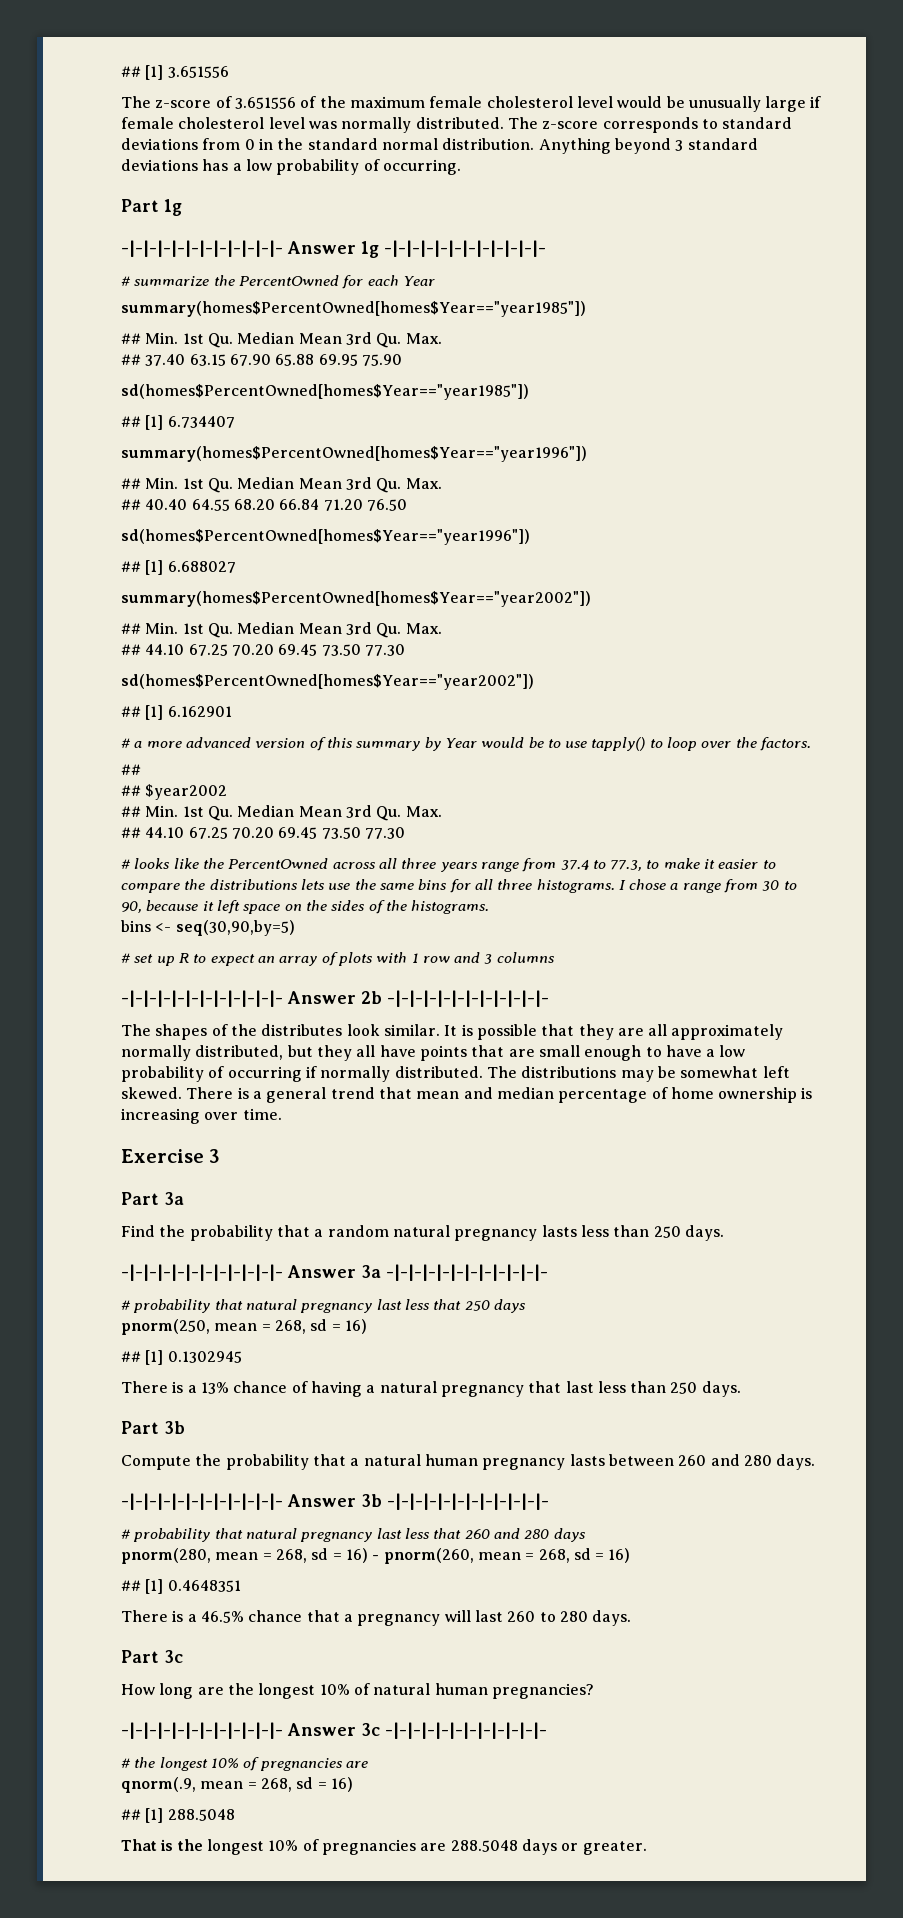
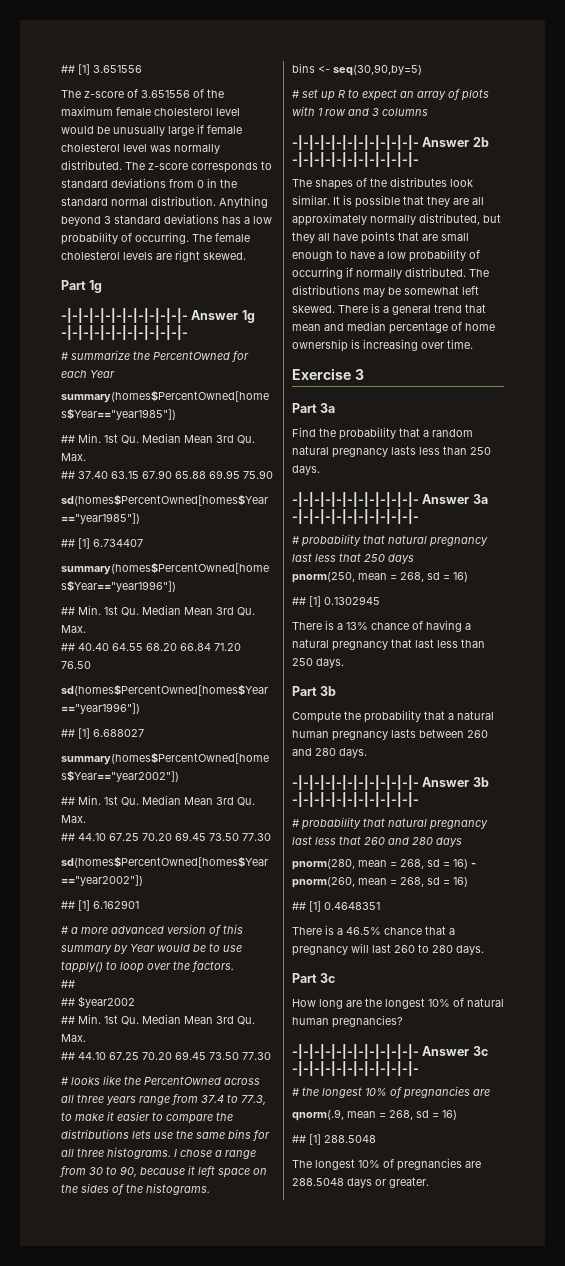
+ The female cholesterol levels are right skewed.
- That is the longest 10% of pregnancies are 288.5048 days or greater.
+ The longest 10% of pregnancies are 288.5048 days or greater.

